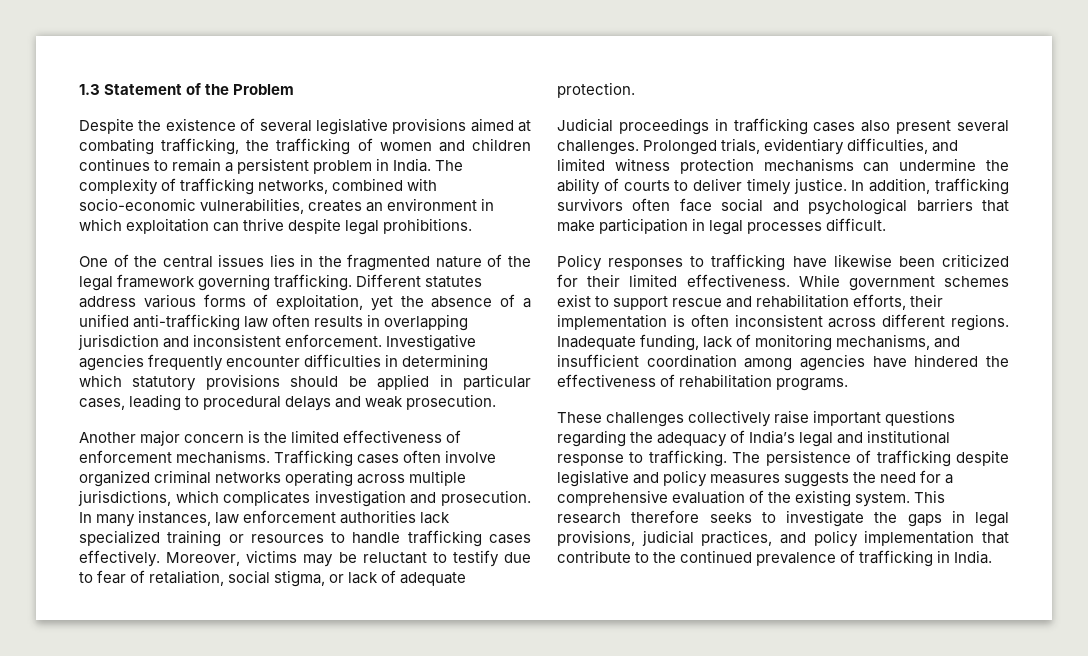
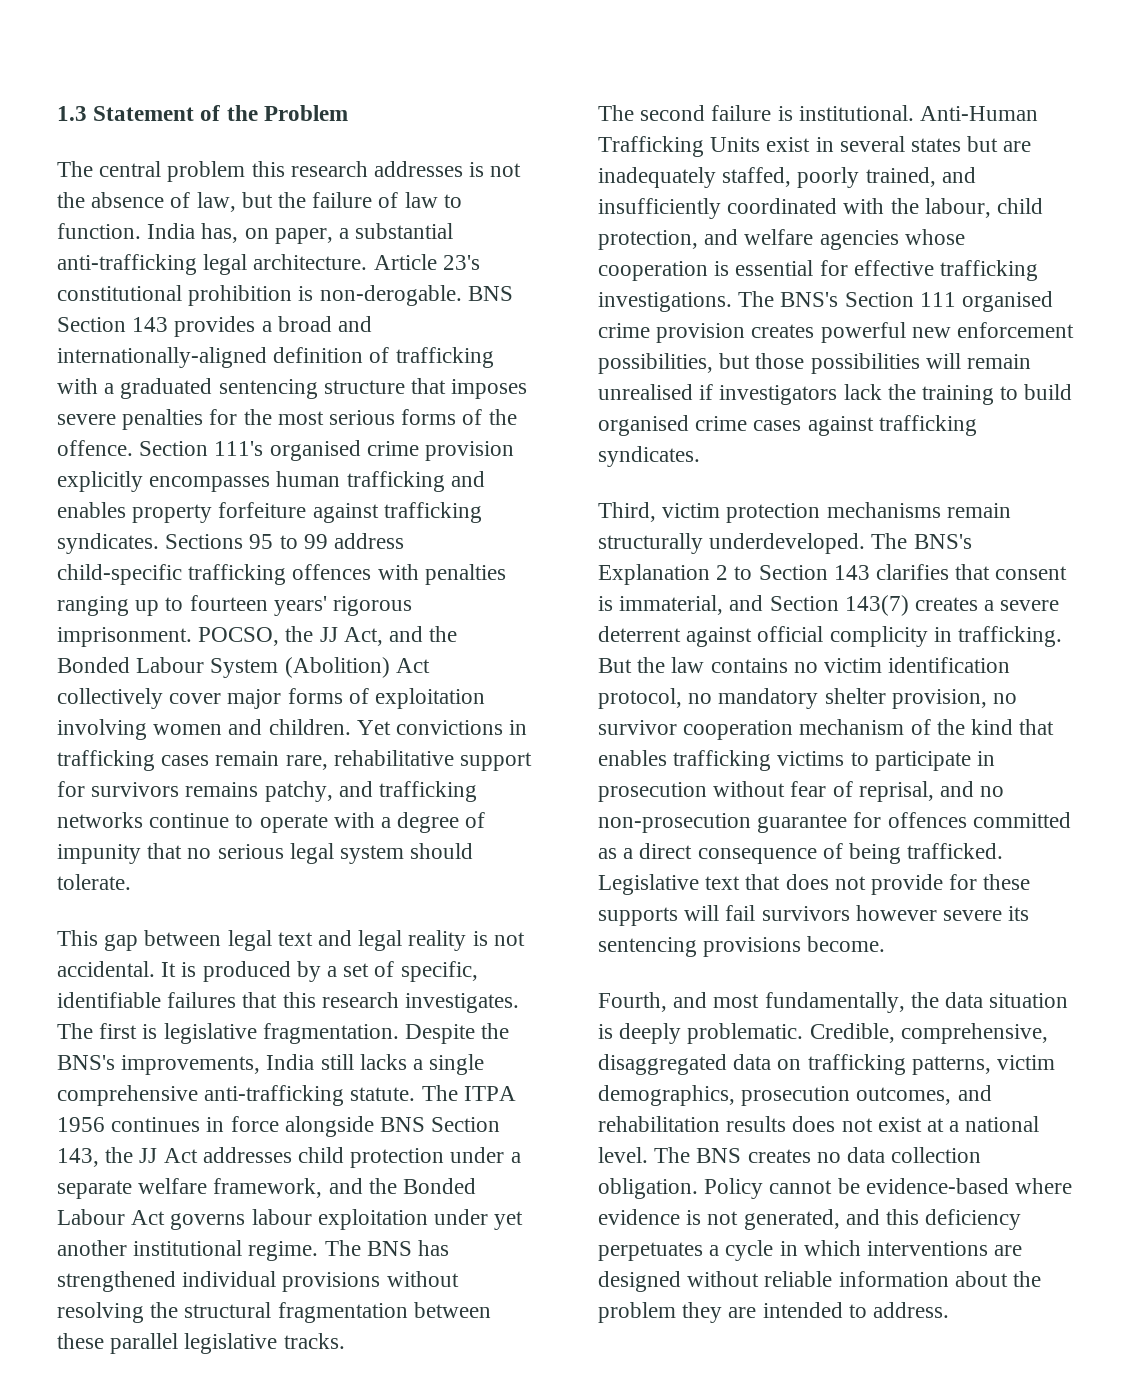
- Despite the existence of several legislative provisions aimed at combating trafficking, the trafficking of women and children continues to remain a persistent problem in India. The complexity of trafficking networks, combined with socio-economic vulnerabilities, creates an environment in which exploitation can thrive despite legal prohibitions.
- One of the central issues lies in the fragmented nature of the legal framework governing trafficking. Different statutes address various forms of exploitation, yet the absence of a unified anti-trafficking law often results in overlapping jurisdiction and inconsistent enforcement. Investigative agencies frequently encounter difficulties in determining which statutory provisions should be applied in particular cases, leading to procedural delays and weak prosecution.
- Another major concern is the limited effectiveness of enforcement mechanisms. Trafficking cases often involve organized criminal networks operating across multiple jurisdictions, which complicates investigation and prosecution. In many instances, law enforcement authorities lack specialized training or resources to handle trafficking cases effectively. Moreover, victims may be reluctant to testify due to fear of retaliation, social stigma, or lack of adequate protection.
- Judicial proceedings in trafficking cases also present several challenges. Prolonged trials, evidentiary difficulties, and limited witness protection mechanisms can undermine the ability of courts to deliver timely justice. In addition, trafficking survivors often face social and psychological barriers that make participation in legal processes difficult.
- Policy responses to trafficking have likewise been criticized for their limited effectiveness. While government schemes exist to support rescue and rehabilitation efforts, their implementation is often inconsistent across different regions. Inadequate funding, lack of monitoring mechanisms, and insufficient coordination among agencies have hindered the effectiveness of rehabilitation programs.
- These challenges collectively raise important questions regarding the adequacy of India’s legal and institutional response to trafficking. The persistence of trafficking despite legislative and policy measures suggests the need for a comprehensive evaluation of the existing system. This research therefore seeks to investigate the gaps in legal provisions, judicial practices, and policy implementation that contribute to the continued prevalence of trafficking in India.
+ The central problem this research addresses is not the absence of law, but the failure of law to function. India has, on paper, a substantial anti-trafficking legal architecture. Article 23's constitutional prohibition is non-derogable. BNS Section 143 provides a broad and internationally-aligned definition of trafficking with a graduated sentencing structure that imposes severe penalties for the most serious forms of the offence. Section 111's organised crime provision explicitly encompasses human trafficking and enables property forfeiture against trafficking syndicates. Sections 95 to 99 address child-specific trafficking offences with penalties ranging up to fourteen years' rigorous imprisonment. POCSO, the JJ Act, and the Bonded Labour System (Abolition) Act collectively cover major forms of exploitation involving women and children. Yet convictions in trafficking cases remain rare, rehabilitative support for survivors remains patchy, and trafficking networks continue to operate with a degree of impunity that no serious legal system should tolerate.
+ This gap between legal text and legal reality is not accidental. It is produced by a set of specific, identifiable failures that this research investigates. The first is legislative fragmentation. Despite the BNS's improvements, India still lacks a single comprehensive anti-trafficking statute. The ITPA 1956 continues in force alongside BNS Section 143, the JJ Act addresses child protection under a separate welfare framework, and the Bonded Labour Act governs labour exploitation under yet another institutional regime. The BNS has strengthened individual provisions without resolving the structural fragmentation between these parallel legislative tracks.
+ The second failure is institutional. Anti-Human Trafficking Units exist in several states but are inadequately staffed, poorly trained, and insufficiently coordinated with the labour, child protection, and welfare agencies whose cooperation is essential for effective trafficking investigations. The BNS's Section 111 organised crime provision creates powerful new enforcement possibilities, but those possibilities will remain unrealised if investigators lack the training to build organised crime cases against trafficking syndicates.
+ Third, victim protection mechanisms remain structurally underdeveloped. The BNS's Explanation 2 to Section 143 clarifies that consent is immaterial, and Section 143(7) creates a severe deterrent against official complicity in trafficking. But the law contains no victim identification protocol, no mandatory shelter provision, no survivor cooperation mechanism of the kind that enables trafficking victims to participate in prosecution without fear of reprisal, and no non-prosecution guarantee for offences committed as a direct consequence of being trafficked. Legislative text that does not provide for these supports will fail survivors however severe its sentencing provisions become.
+ Fourth, and most fundamentally, the data situation is deeply problematic. Credible, comprehensive, disaggregated data on trafficking patterns, victim demographics, prosecution outcomes, and rehabilitation results does not exist at a national level. The BNS creates no data collection obligation. Policy cannot be evidence-based where evidence is not generated, and this deficiency perpetuates a cycle in which interventions are designed without reliable information about the problem they are intended to address.

